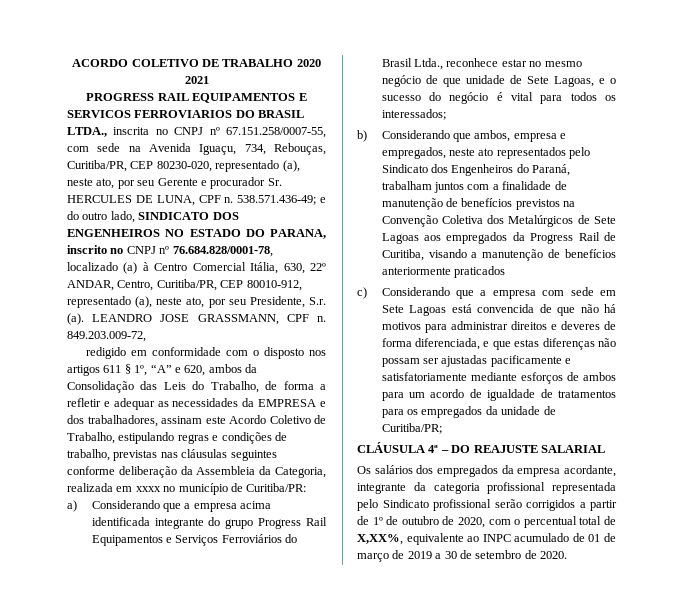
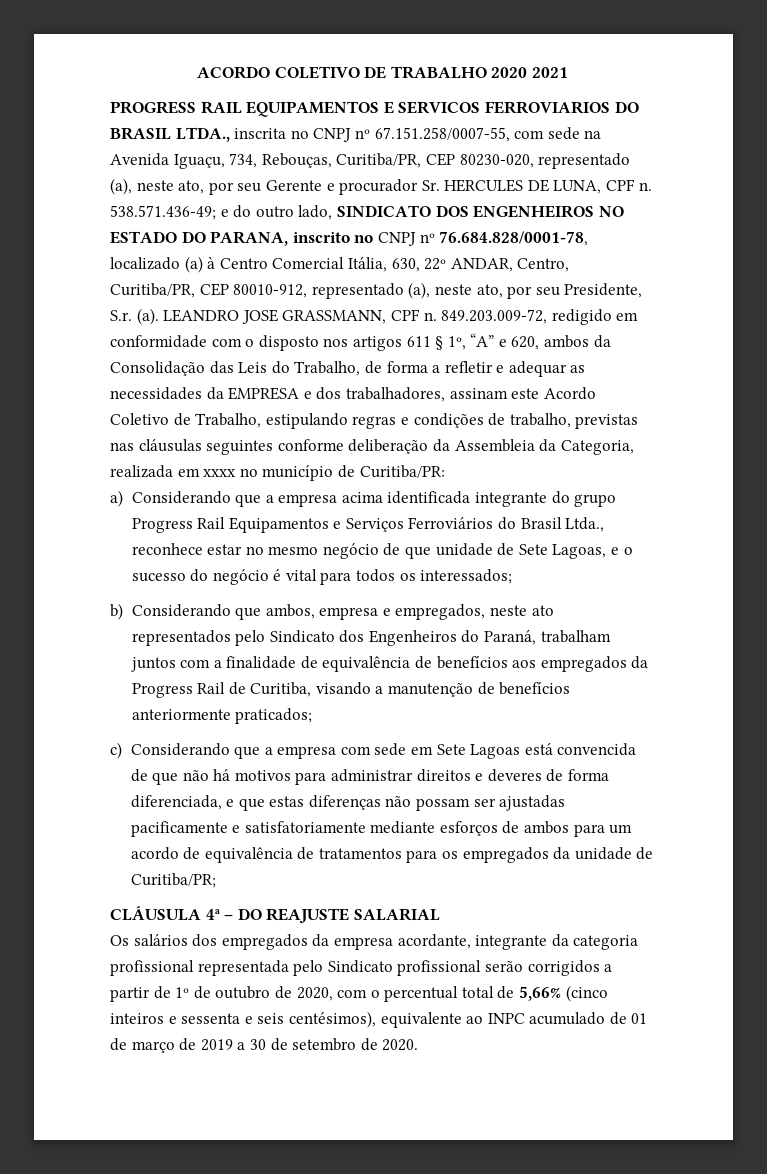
- 849.203.009-72,
- redigido em conformidade com o disposto nos artigos 611 § 1º, “A” e 620, ambos da Consolidação das Leis do Trabalho, de forma a refletir e adequar as necessidades da EMPRESA e dos trabalhadores, assinam este Acordo Coletivo de Trabalho, estipulando regras e condições de trabalho, previstas nas cláusulas seguintes conforme deliberação da Assembleia da Categoria, realizada em xxxx no município de Curitiba/PR:
+ 849.203.009-72, redigido em conformidade com o disposto nos artigos 611 § 1º, “A” e 620, ambos da Consolidação das Leis do Trabalho, de forma a refletir e adequar as necessidades da EMPRESA e dos trabalhadores, assinam este Acordo Coletivo de Trabalho, estipulando regras e condições de trabalho, previstas nas cláusulas seguintes conforme deliberação da Assembleia da Categoria, realizada em xxxx no município de Curitiba/PR:
- b) Considerando que ambos, empresa e empregados, neste ato representados pelo Sindicato dos Engenheiros do Paraná, trabalham juntos com a finalidade de manutenção de benefícios previstos na Convenção Coletiva dos Metalúrgicos de Sete Lagoas aos empregados da Progress Rail de Curitiba, visando a manutenção de benefícios anteriormente praticados
+ b) Considerando que ambos, empresa e empregados, neste ato representados pelo Sindicato dos Engenheiros do Paraná, trabalham juntos com a finalidade de equivalência de benefícios aos empregados da Progress Rail de Curitiba, visando a manutenção de benefícios anteriormente praticados;
- c) Considerando que a empresa com sede em Sete Lagoas está convencida de que não há motivos para administrar direitos e deveres de forma diferenciada, e que estas diferenças não possam ser ajustadas pacificamente e satisfatoriamente mediante esforços de ambos para um acordo de igualdade de tratamentos para os empregados da unidade de Curitiba/PR;
+ c) Considerando que a empresa com sede em Sete Lagoas está convencida de que não há motivos para administrar direitos e deveres de forma diferenciada, e que estas diferenças não possam ser ajustadas pacificamente e satisfatoriamente mediante esforços de ambos para um acordo de equivalência de tratamentos para os empregados da unidade de Curitiba/PR;
- Os salários dos empregados da empresa acordante, integrante da categoria profissional representada pelo Sindicato profissional serão corrigidos a partir de 1º de outubro de 2020, com o percentual total de X,XX%, equivalente ao INPC acumulado de 01 de março de 2019 a 30 de setembro de 2020.
+ Os salários dos empregados da empresa acordante, integrante da categoria profissional representada pelo Sindicato profissional serão corrigidos a partir de 1º de outubro de 2020, com o percentual total de 5,66% (cinco inteiros e sessenta e seis centésimos), equivalente ao INPC acumulado de 01 de março de 2019 a 30 de setembro de 2020.

